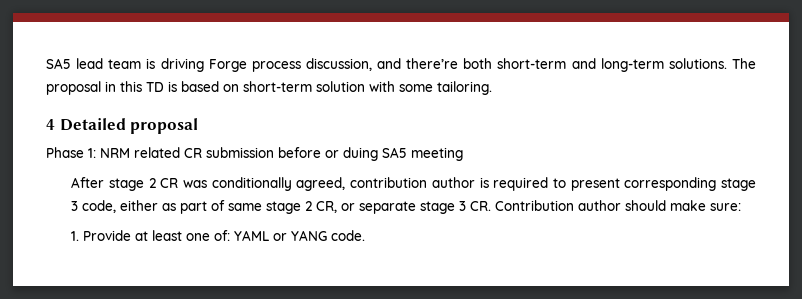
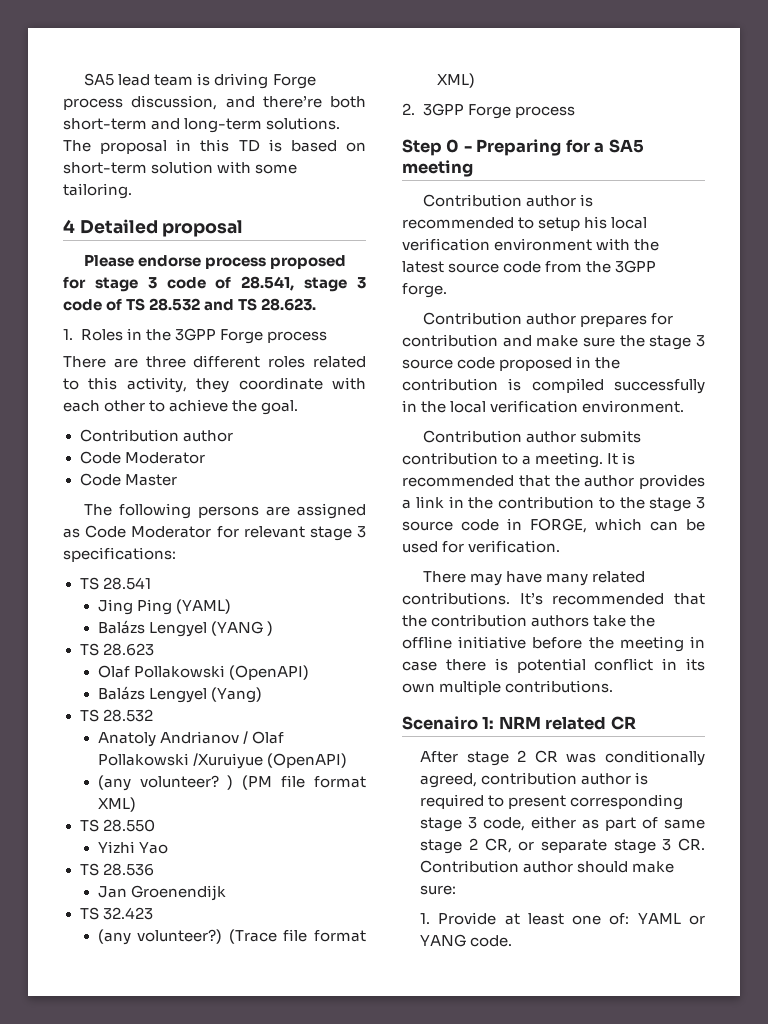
- Phase 1: NRM related CR submission before or duing SA5 meeting
+ Please endorse process proposed for stage 3 code of 28.541, stage 3 code of TS 28.532 and TS 28.623.
+ 1. Roles in the 3GPP Forge process
+ There are three different roles related to this activity, they coordinate with each other to achieve the goal.
+ Contribution author
+ Code Moderator
+ Code Master
+ The following persons are assigned as Code Moderator for relevant stage 3 specifications:
+ TS 28.541
+ Jing Ping (YAML)
+ Balázs Lengyel (YANG )
+ TS 28.623
+ Olaf Pollakowski (OpenAPI)
+ Balázs Lengyel (Yang)
+ TS 28.532
+ Anatoly Andrianov / Olaf Pollakowski /Xuruiyue (OpenAPI)
+ (any volunteer? ) (PM file format XML)
+ TS 28.550
+ Yizhi Yao
+ TS 28.536
+ Jan Groenendijk
+ TS 32.423
+ (any volunteer?) (Trace file format XML)
+ 2. 3GPP Forge process
+ Step 0 - Preparing for a SA5 meeting
+ Contribution author is recommended to setup his local verification environment with the latest source code from the 3GPP forge.
+ Contribution author prepares for contribution and make sure the stage 3 source code proposed in the contribution is compiled successfully in the local verification environment.
+ Contribution author submits contribution to a meeting. It is recommended that the author provides a link in the contribution to the stage 3 source code in FORGE, which can be used for verification.
+ There may have many related contributions. It’s recommended that the contribution authors take the offline initiative before the meeting in case there is potential conflict in its own multiple contributions.
+ Scenairo 1: NRM related CR

